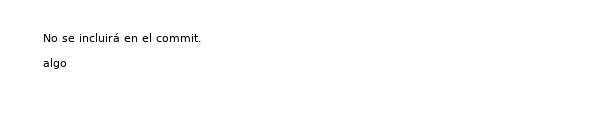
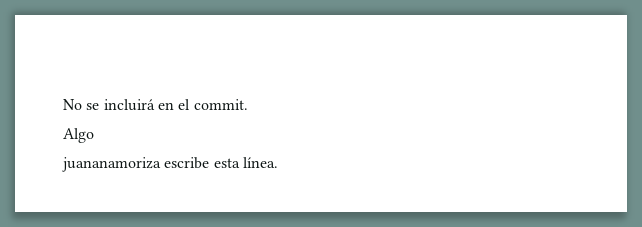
- algo
+ Algo
+ juananamoriza escribe esta línea.

